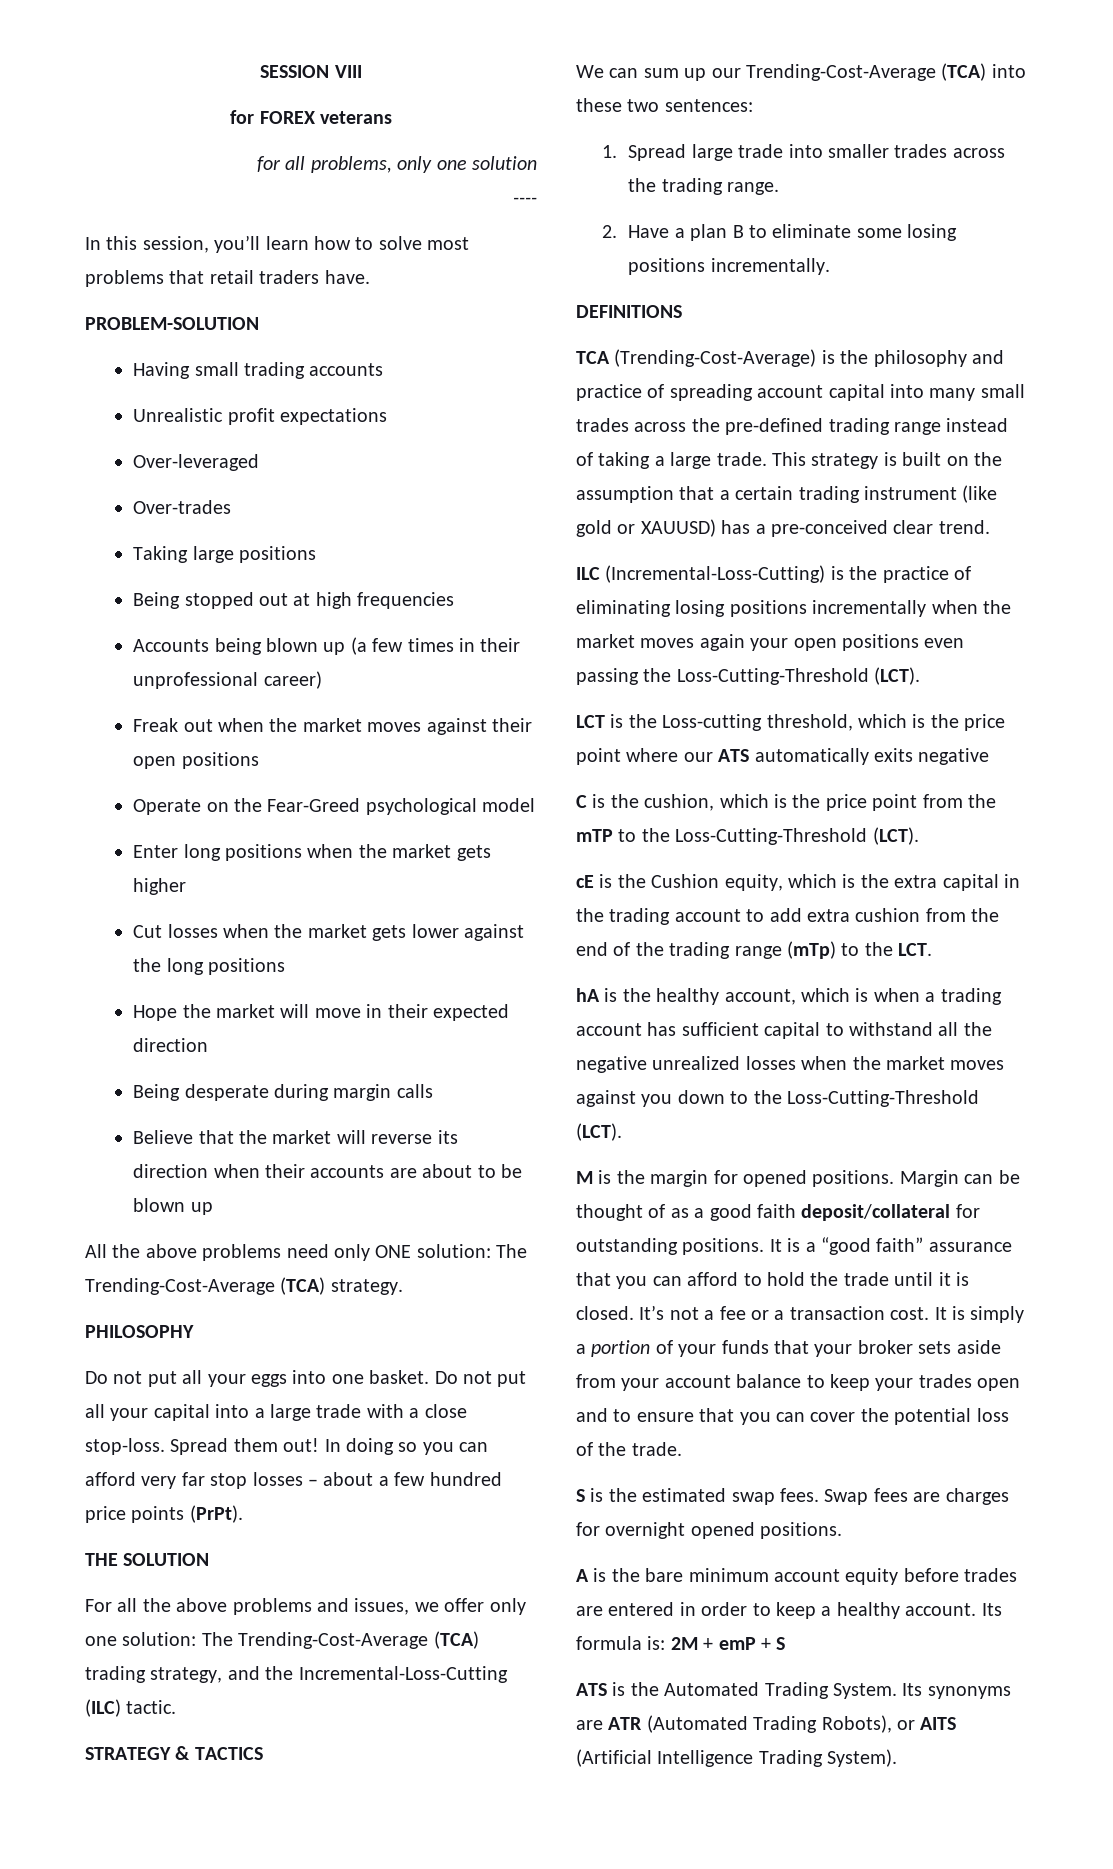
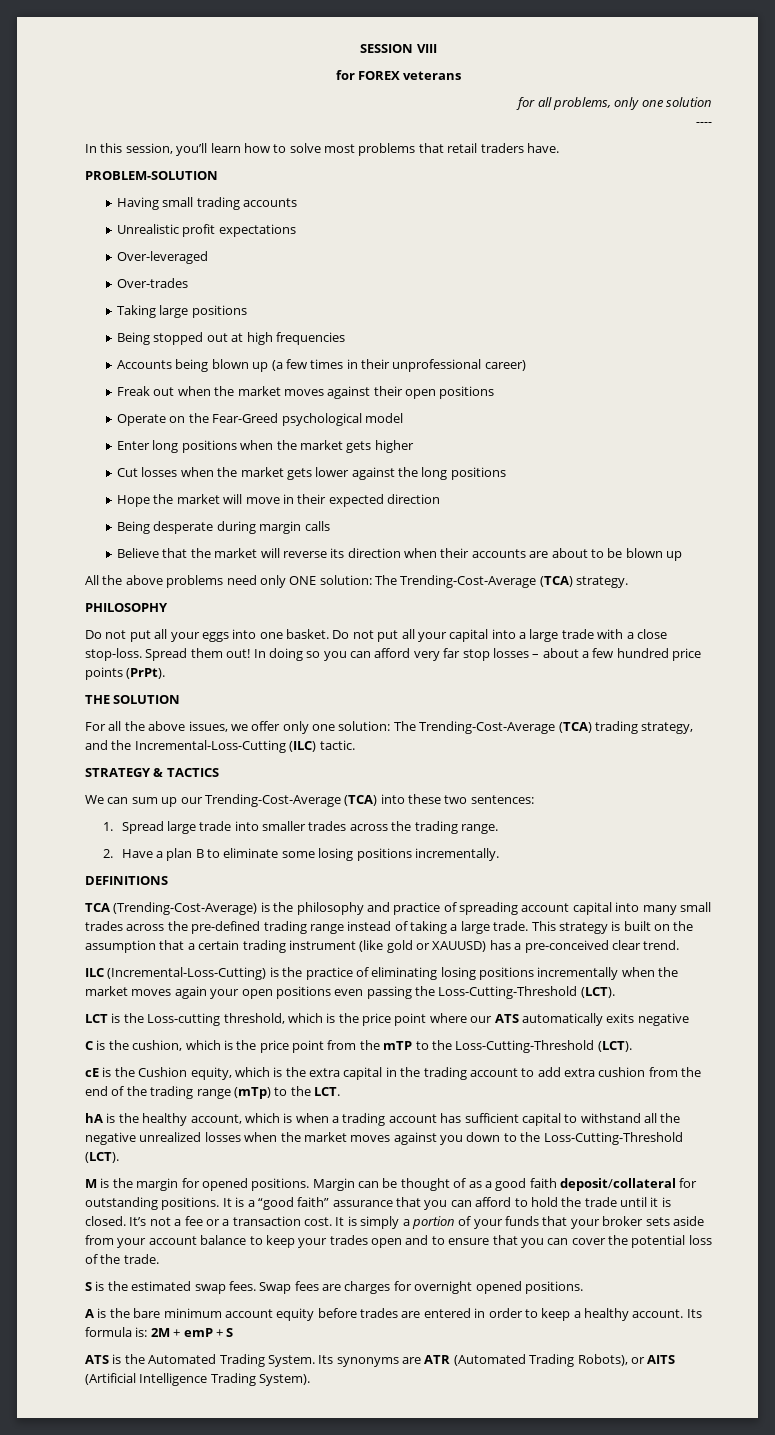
- For all the above problems and issues, we offer only one solution: The Trending-Cost-Average (TCA) trading strategy, and the Incremental-Loss-Cutting (ILC) tactic.
+ For all the above issues, we offer only one solution: The Trending-Cost-Average (TCA) trading strategy, and the Incremental-Loss-Cutting (ILC) tactic.

